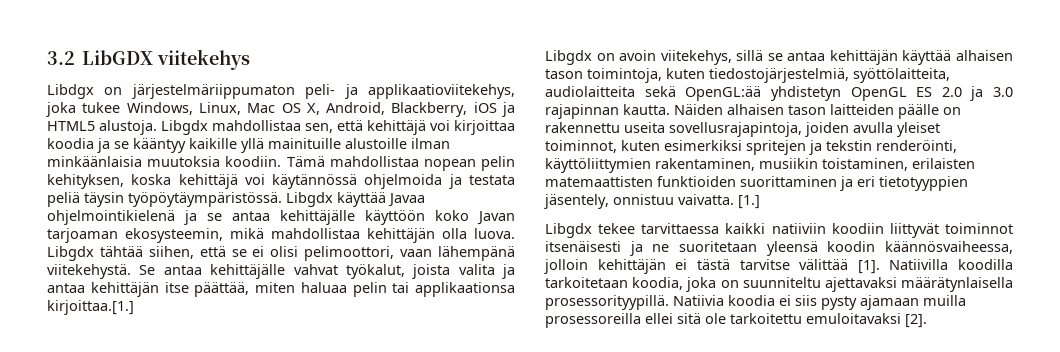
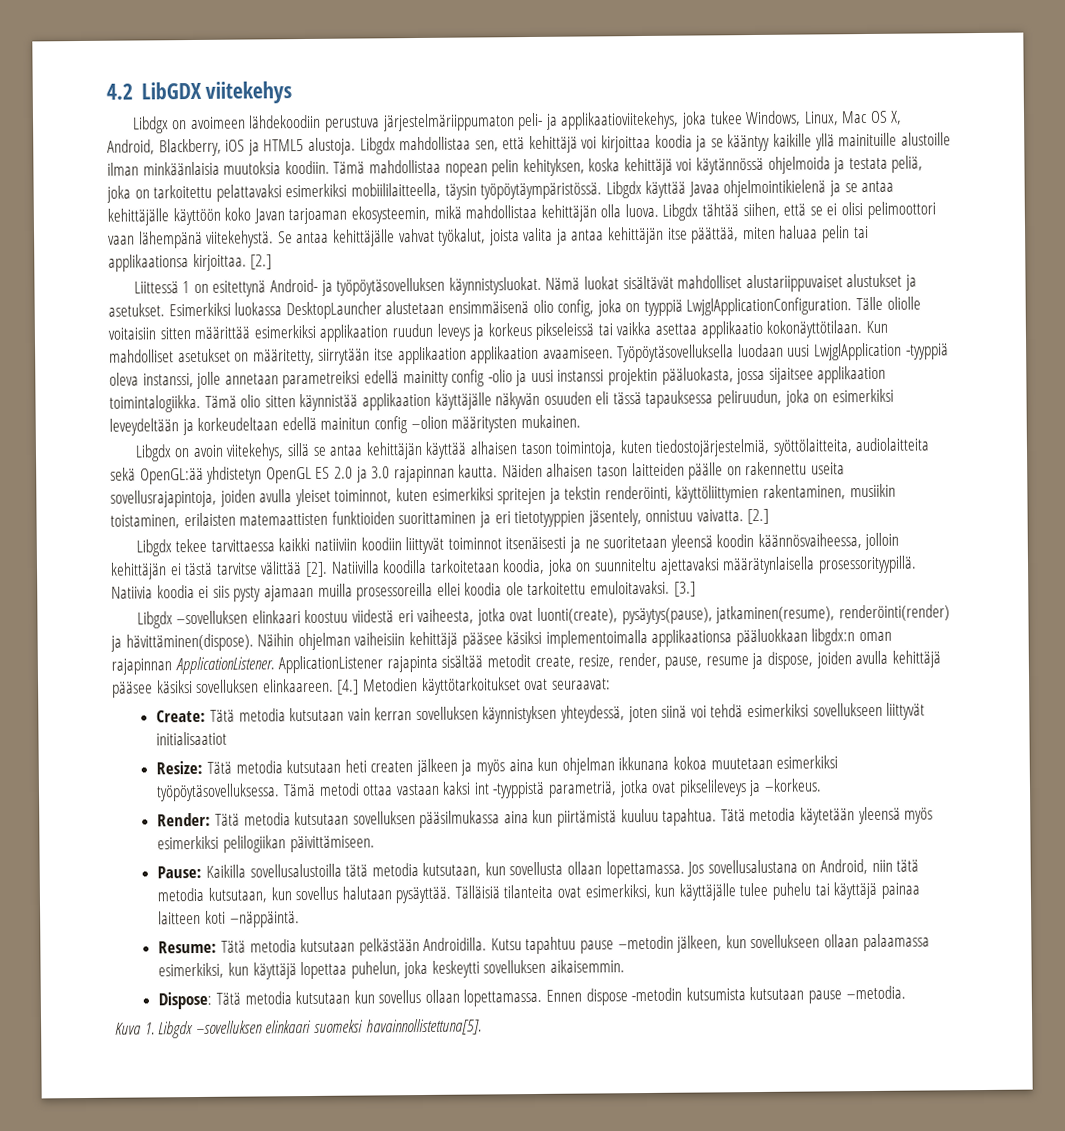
- 3.2 LibGDX viitekehys
+ 4.2 LibGDX viitekehys
- Libdgx on järjestelmäriippumaton peli- ja applikaatioviitekehys, joka tukee Windows, Linux, Mac OS X, Android, Blackberry, iOS ja HTML5 alustoja.
+ Libdgx on avoimeen lähdekoodiin perustuva järjestelmäriippumaton peli- ja applikaatioviitekehys, joka tukee Windows, Linux, Mac OS X, Android, Blackberry, iOS ja HTML5 alustoja.
- Tämä mahdollistaa nopean pelin kehityksen, koska kehittäjä voi käytännössä ohjelmoida ja testata peliä täysin työpöytäympäristössä.
+ Tämä mahdollistaa nopean pelin kehityksen, koska kehittäjä voi käytännössä ohjelmoida ja testata peliä, joka on tarkoitettu pelattavaksi esimerkiksi mobiililaitteella, täysin työpöytäympäristössä.
- Libgdx tähtää siihen, että se ei olisi pelimoottori, vaan lähempänä viitekehystä.
+ Libgdx tähtää siihen, että se ei olisi pelimoottori vaan lähempänä viitekehystä.
- Se antaa kehittäjälle vahvat työkalut, joista valita ja antaa kehittäjän itse päättää, miten haluaa pelin tai applikaationsa kirjoittaa.[1.]
+ Se antaa kehittäjälle vahvat työkalut, joista valita ja antaa kehittäjän itse päättää, miten haluaa pelin tai applikaationsa kirjoittaa. [2.]
+ Liittessä 1 on esitettynä Android- ja työpöytäsovelluksen käynnistysluokat. Nämä luokat sisältävät mahdolliset alustariippuvaiset alustukset ja asetukset. Esimerkiksi luokassa DesktopLauncher alustetaan ensimmäisenä olio config, joka on tyyppiä LwjglApplicationConfiguration. Tälle oliolle voitaisiin sitten määrittää esimerkiksi applikaation ruudun leveys ja korkeus pikseleissä tai vaikka asettaa applikaatio kokonäyttötilaan. Kun mahdolliset asetukset on määritetty, siirrytään itse applikaation applikaation avaamiseen. Työpöytäsovelluksella luodaan uusi LwjglApplication -tyyppiä oleva instanssi, jolle annetaan parametreiksi edellä mainitty config -olio ja uusi instanssi projektin pääluokasta, jossa sijaitsee applikaation toimintalogiikka. Tämä olio sitten käynnistää applikaation käyttäjälle näkyvän osuuden eli tässä tapauksessa peliruudun, joka on esimerkiksi leveydeltään ja korkeudeltaan edellä mainitun config –olion määritysten mukainen.
- Näiden alhaisen tason laitteiden päälle on rakennettu useita sovellusrajapintoja, joiden avulla yleiset toiminnot, kuten esimerkiksi spritejen ja tekstin renderöinti, käyttöliittymien rakentaminen, musiikin toistaminen, erilaisten matemaattisten funktioiden suorittaminen ja eri tietotyyppien jäsentely, onnistuu vaivatta. [1.]
+ Näiden alhaisen tason laitteiden päälle on rakennettu useita sovellusrajapintoja, joiden avulla yleiset toiminnot, kuten esimerkiksi spritejen ja tekstin renderöinti, käyttöliittymien rakentaminen, musiikin toistaminen, erilaisten matemaattisten funktioiden suorittaminen ja eri tietotyyppien jäsentely, onnistuu vaivatta. [2.]
- Libgdx tekee tarvittaessa kaikki natiiviin koodiin liittyvät toiminnot itsenäisesti ja ne suoritetaan yleensä koodin käännösvaiheessa, jolloin kehittäjän ei tästä tarvitse välittää [1].
+ Libgdx tekee tarvittaessa kaikki natiiviin koodiin liittyvät toiminnot itsenäisesti ja ne suoritetaan yleensä koodin käännösvaiheessa, jolloin kehittäjän ei tästä tarvitse välittää [2].
- Natiivia koodia ei siis pysty ajamaan muilla prosessoreilla ellei sitä ole tarkoitettu emuloitavaksi [2].
+ Natiivia koodia ei siis pysty ajamaan muilla prosessoreilla ellei koodia ole tarkoitettu emuloitavaksi. [3.]
+ Libgdx –sovelluksen elinkaari koostuu viidestä eri vaiheesta, jotka ovat luonti(create), pysäytys(pause), jatkaminen(resume), renderöinti(render) ja hävittäminen(dispose). Näihin ohjelman vaiheisiin kehittäjä pääsee käsiksi implementoimalla applikaationsa pääluokkaan libgdx:n oman rajapinnan ApplicationListener. ApplicationListener rajapinta sisältää metodit create, resize, render, pause, resume ja dispose, joiden avulla kehittäjä pääsee käsiksi sovelluksen elinkaareen. [4.] Metodien käyttötarkoitukset ovat seuraavat:
+ Create: Tätä metodia kutsutaan vain kerran sovelluksen käynnistyksen yhteydessä, joten siinä voi tehdä esimerkiksi sovellukseen liittyvät initialisaatiot
+ Resize: Tätä metodia kutsutaan heti createn jälkeen ja myös aina kun ohjelman ikkunana kokoa muutetaan esimerkiksi työpöytäsovelluksessa. Tämä metodi ottaa vastaan kaksi int -tyyppistä parametriä, jotka ovat pikselileveys ja –korkeus.
+ Render: Tätä metodia kutsutaan sovelluksen pääsilmukassa aina kun piirtämistä kuuluu tapahtua. Tätä metodia käytetään yleensä myös esimerkiksi pelilogiikan päivittämiseen.
+ Pause: Kaikilla sovellusalustoilla tätä metodia kutsutaan, kun sovellusta ollaan lopettamassa. Jos sovellusalustana on Android, niin tätä metodia kutsutaan, kun sovellus halutaan pysäyttää. Tälläisiä tilanteita ovat esimerkiksi, kun käyttäjälle tulee puhelu tai käyttäjä painaa laitteen koti –näppäintä.
+ Resume: Tätä metodia kutsutaan pelkästään Androidilla. Kutsu tapahtuu pause –metodin jälkeen, kun sovellukseen ollaan palaamassa esimerkiksi, kun käyttäjä lopettaa puhelun, joka keskeytti sovelluksen aikaisemmin.
+ Dispose: Tätä metodia kutsutaan kun sovellus ollaan lopettamassa. Ennen dispose -metodin kutsumista kutsutaan pause –metodia.
+ Kuva 1. Libgdx –sovelluksen elinkaari suomeksi havainnollistettuna[5].

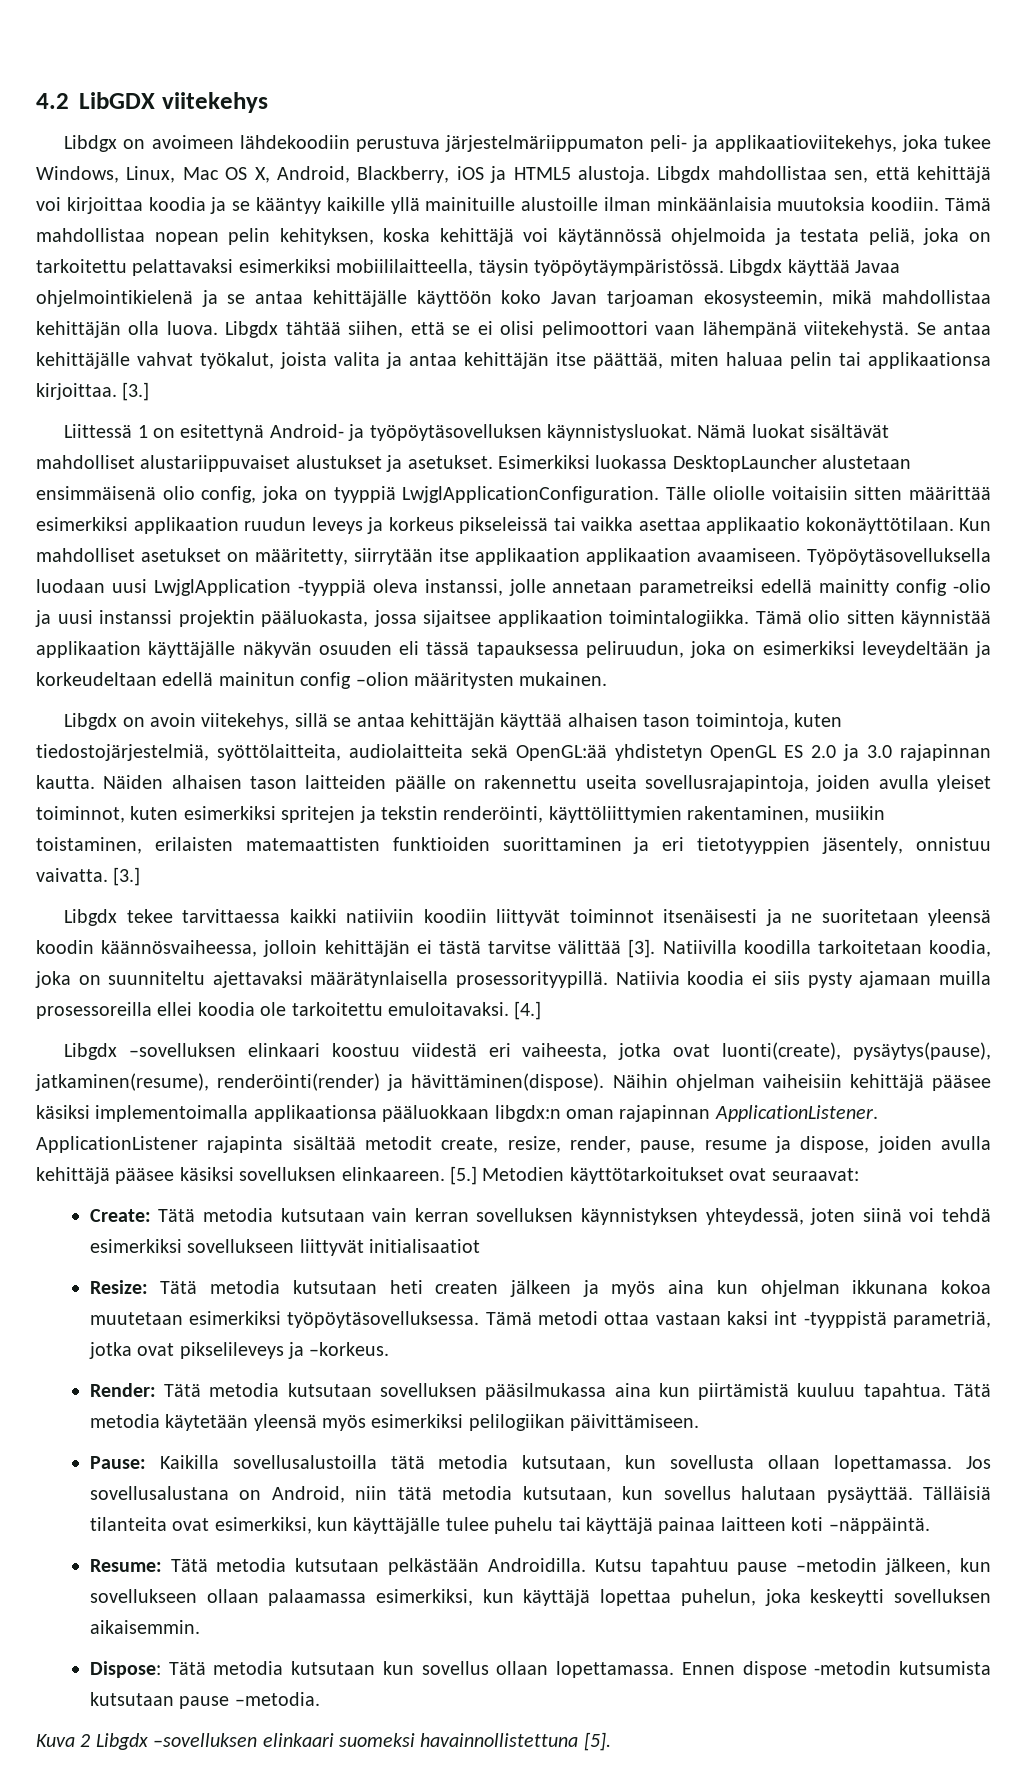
- Se antaa kehittäjälle vahvat työkalut, joista valita ja antaa kehittäjän itse päättää, miten haluaa pelin tai applikaationsa kirjoittaa. [2.]
+ Se antaa kehittäjälle vahvat työkalut, joista valita ja antaa kehittäjän itse päättää, miten haluaa pelin tai applikaationsa kirjoittaa. [3.]
- Näiden alhaisen tason laitteiden päälle on rakennettu useita sovellusrajapintoja, joiden avulla yleiset toiminnot, kuten esimerkiksi spritejen ja tekstin renderöinti, käyttöliittymien rakentaminen, musiikin toistaminen, erilaisten matemaattisten funktioiden suorittaminen ja eri tietotyyppien jäsentely, onnistuu vaivatta. [2.]
+ Näiden alhaisen tason laitteiden päälle on rakennettu useita sovellusrajapintoja, joiden avulla yleiset toiminnot, kuten esimerkiksi spritejen ja tekstin renderöinti, käyttöliittymien rakentaminen, musiikin toistaminen, erilaisten matemaattisten funktioiden suorittaminen ja eri tietotyyppien jäsentely, onnistuu vaivatta. [3.]
- Libgdx tekee tarvittaessa kaikki natiiviin koodiin liittyvät toiminnot itsenäisesti ja ne suoritetaan yleensä koodin käännösvaiheessa, jolloin kehittäjän ei tästä tarvitse välittää [2].
+ Libgdx tekee tarvittaessa kaikki natiiviin koodiin liittyvät toiminnot itsenäisesti ja ne suoritetaan yleensä koodin käännösvaiheessa, jolloin kehittäjän ei tästä tarvitse välittää [3].
- [3.]
+ [4.]
- [4.] Metodien käyttötarkoitukset ovat seuraavat:
+ [5.] Metodien käyttötarkoitukset ovat seuraavat:
- Kuva 1. Libgdx –sovelluksen elinkaari suomeksi havainnollistettuna[5].
+ Kuva 2 Libgdx –sovelluksen elinkaari suomeksi havainnollistettuna [5].

